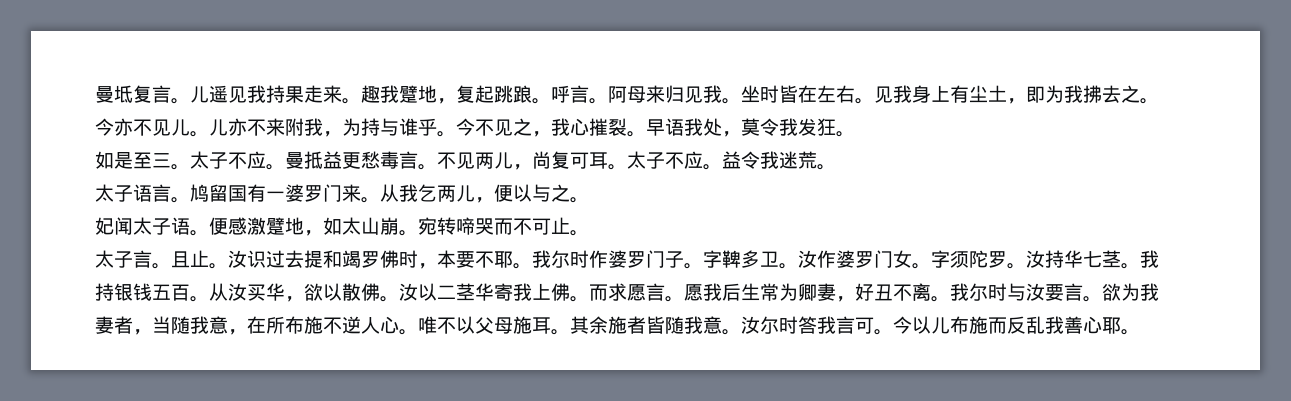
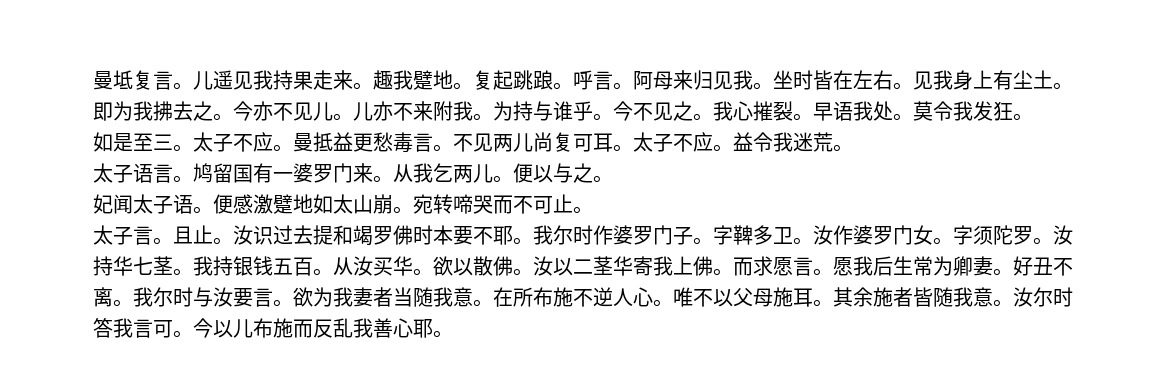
- 趣我躄地，复起跳踉。
+ 趣我躄地。复起跳踉。
- 见我身上有尘土，即为我拂去之。
+ 见我身上有尘土。即为我拂去之。
- 儿亦不来附我，为持与谁乎。
+ 儿亦不来附我。为持与谁乎。
- 今不见之，我心摧裂。
+ 今不见之。我心摧裂。
- 早语我处，莫令我发狂。
+ 早语我处。莫令我发狂。
- 不见两儿，尚复可耳。
+ 不见两儿尚复可耳。
- 从我乞两儿，便以与之。
+ 从我乞两儿。便以与之。
- 便感激躄地，如太山崩。
+ 便感激躄地如太山崩。
- 汝识过去提和竭罗佛时，本要不耶。
+ 汝识过去提和竭罗佛时本要不耶。
- 从汝买华，欲以散佛。
+ 从汝买华。欲以散佛。
- 愿我后生常为卿妻，好丑不离。
+ 愿我后生常为卿妻。好丑不离。
- 欲为我妻者，当随我意，在所布施不逆人心。
+ 欲为我妻者当随我意。在所布施不逆人心。

